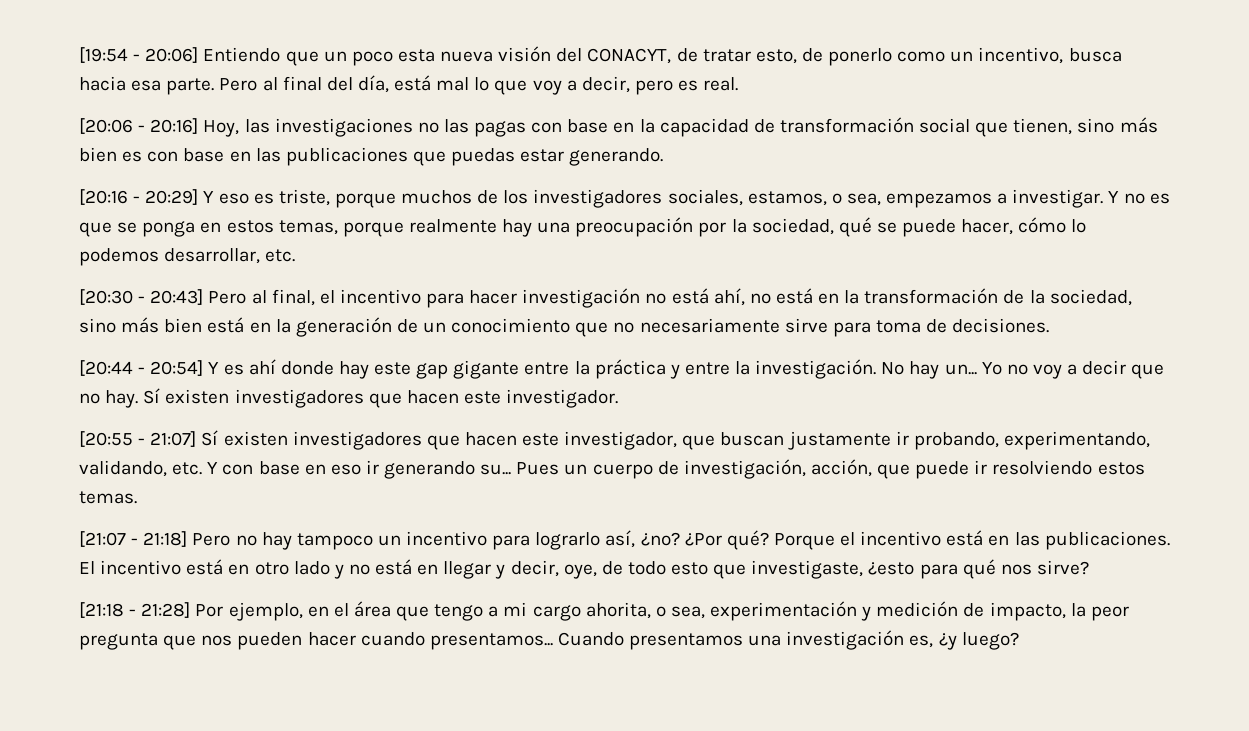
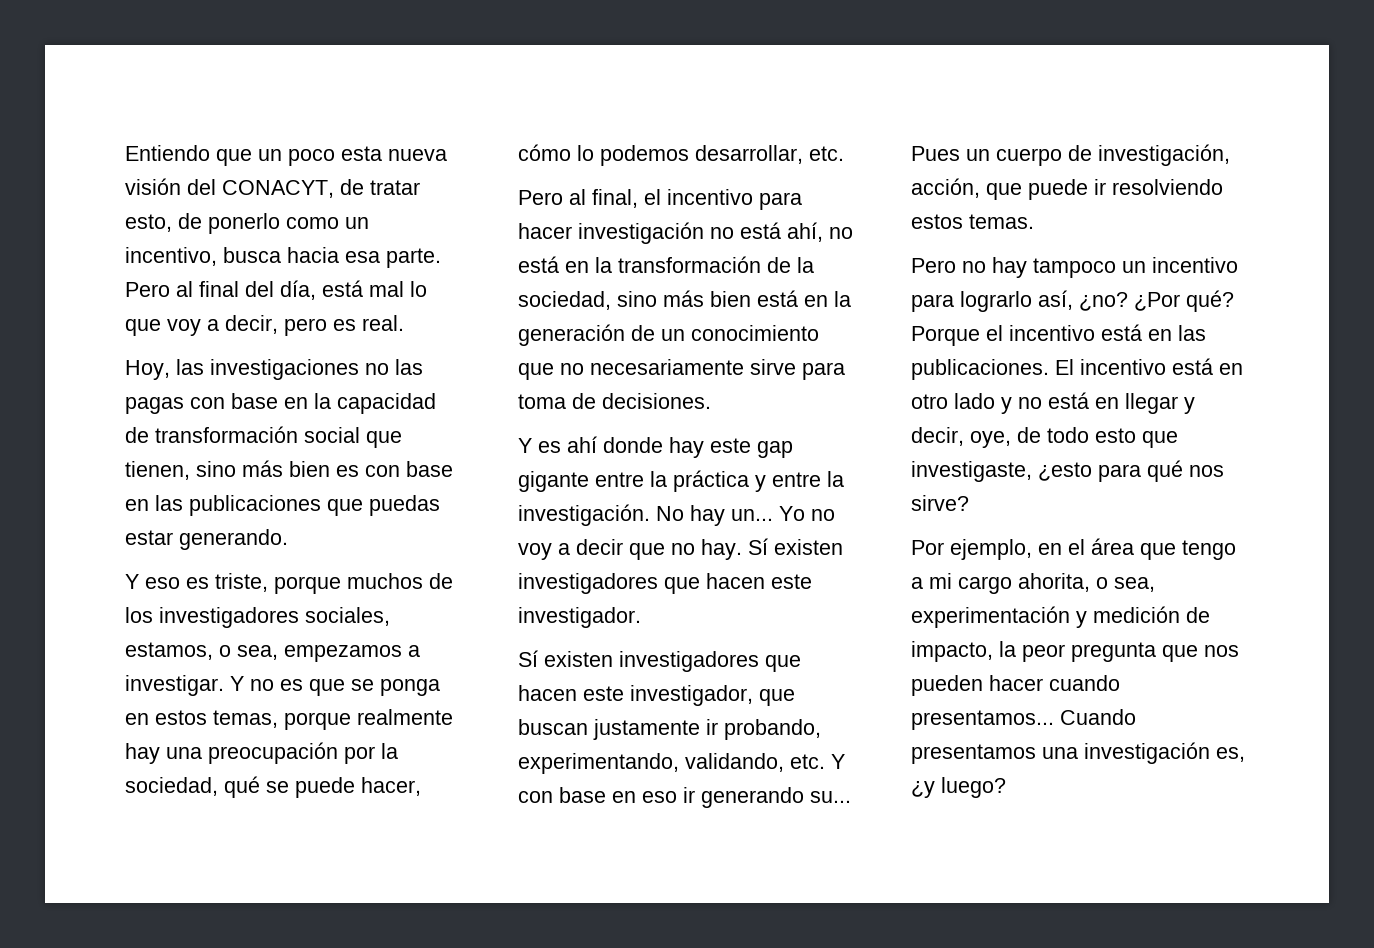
- [19:54 - 20:06] Entiendo que un poco esta nueva visión del CONACYT, de tratar esto, de ponerlo como un incentivo, busca hacia esa parte.
+ Entiendo que un poco esta nueva visión del CONACYT, de tratar esto, de ponerlo como un incentivo, busca hacia esa parte.
- [20:06 - 20:16] Hoy, las investigaciones no las pagas con base en la capacidad de transformación social que tienen, sino más bien es con base en las publicaciones que puedas estar generando.
+ Hoy, las investigaciones no las pagas con base en la capacidad de transformación social que tienen, sino más bien es con base en las publicaciones que puedas estar generando.
- [20:16 - 20:29] Y eso es triste, porque muchos de los investigadores sociales, estamos, o sea, empezamos a investigar.
+ Y eso es triste, porque muchos de los investigadores sociales, estamos, o sea, empezamos a investigar.
- [20:30 - 20:43] Pero al final, el incentivo para hacer investigación no está ahí, no está en la transformación de la sociedad, sino más bien está en la generación de un conocimiento que no necesariamente sirve para toma de decisiones.
+ Pero al final, el incentivo para hacer investigación no está ahí, no está en la transformación de la sociedad, sino más bien está en la generación de un conocimiento que no necesariamente sirve para toma de decisiones.
- [20:44 - 20:54] Y es ahí donde hay este gap gigante entre la práctica y entre la investigación.
+ Y es ahí donde hay este gap gigante entre la práctica y entre la investigación.
- [20:55 - 21:07] Sí existen investigadores que hacen este investigador, que buscan justamente ir probando, experimentando, validando, etc. Y con base en eso ir generando su...
+ Sí existen investigadores que hacen este investigador, que buscan justamente ir probando, experimentando, validando, etc. Y con base en eso ir generando su...
- [21:07 - 21:18] Pero no hay tampoco un incentivo para lograrlo así, ¿no?
+ Pero no hay tampoco un incentivo para lograrlo así, ¿no?
- [21:18 - 21:28] Por ejemplo, en el área que tengo a mi cargo ahorita, o sea, experimentación y medición de impacto, la peor pregunta que nos pueden hacer cuando presentamos...
+ Por ejemplo, en el área que tengo a mi cargo ahorita, o sea, experimentación y medición de impacto, la peor pregunta que nos pueden hacer cuando presentamos...

